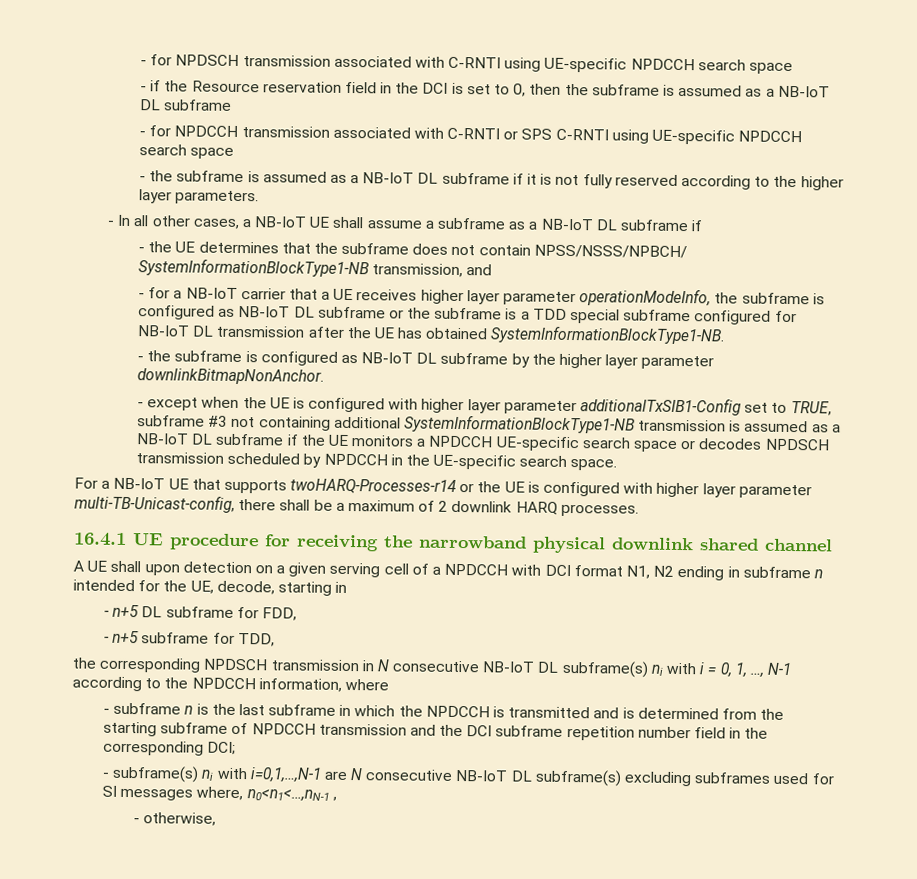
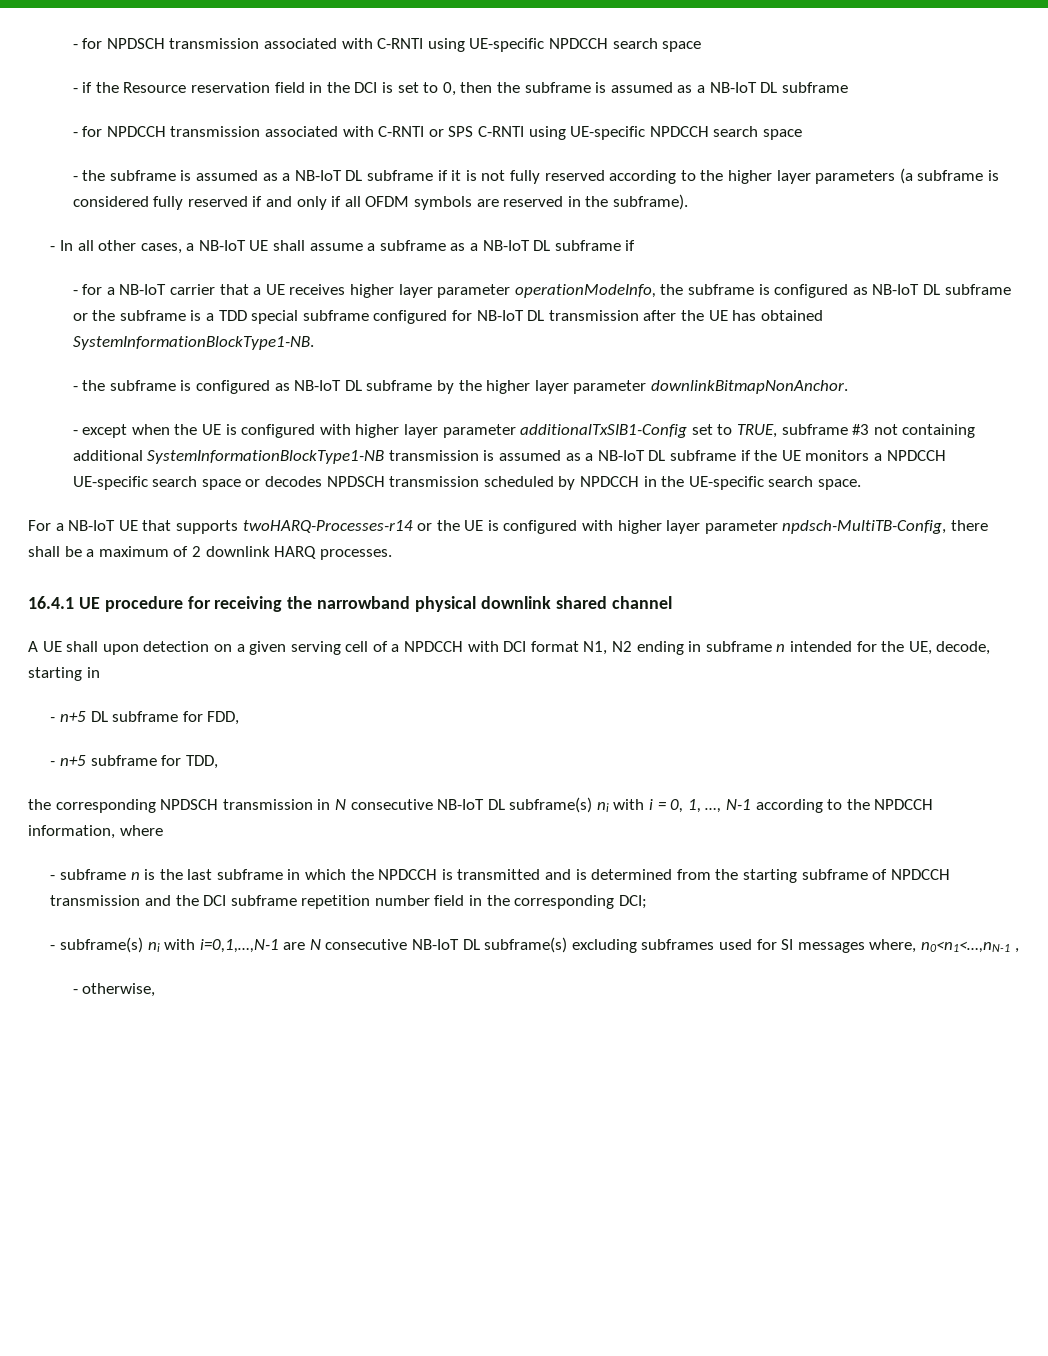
- - the subframe is assumed as a NB-IoT DL subframe if it is not fully reserved according to the higher layer parameters.
+ - the subframe is assumed as a NB-IoT DL subframe if it is not fully reserved according to the higher layer parameters (a subframe is considered fully reserved if and only if all OFDM symbols are reserved in the subframe).
- - the UE determines that the subframe does not contain NPSS/NSSS/NPBCH/ SystemInformationBlockType1-NB transmission, and
- For a NB-IoT UE that supports twoHARQ-Processes-r14 or the UE is configured with higher layer parameter multi-TB-Unicast-config, there shall be a maximum of 2 downlink HARQ processes.
+ For a NB-IoT UE that supports twoHARQ-Processes-r14 or the UE is configured with higher layer parameter npdsch-MultiTB-Config, there shall be a maximum of 2 downlink HARQ processes.

